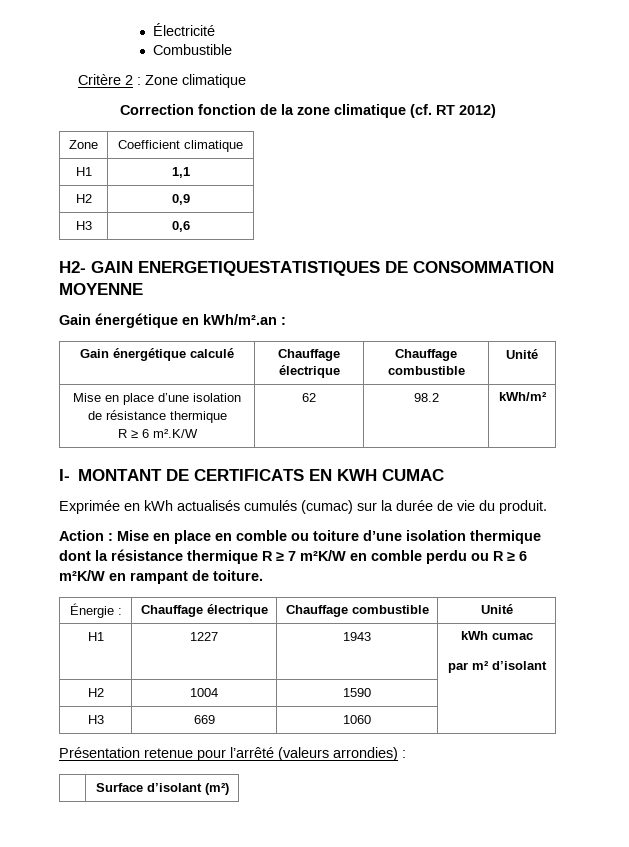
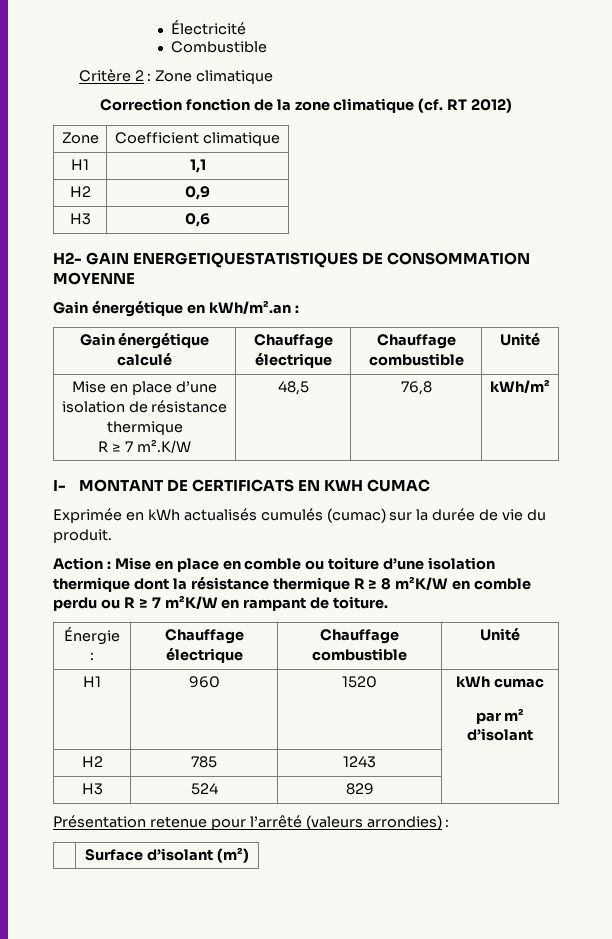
  Mise en place d’une isolation de résistance thermique
- R ≥ 6 m².K/W | 62 | 98.2 | kWh/m²
+ R ≥ 7 m².K/W | 48,5 | 76,8 | kWh/m²
- Action : Mise en place en comble ou toiture d’une isolation thermique dont la résistance thermique R ≥ 7 m²K/W en comble perdu ou R ≥ 6 m²K/W en rampant de toiture.
+ Action : Mise en place en comble ou toiture d’une isolation thermique dont la résistance thermique R ≥ 8 m²K/W en comble perdu ou R ≥ 7 m²K/W en rampant de toiture.
- H1 | 1227 | 1943 | kWh cumac
+ H1 | 960 | 1520 | kWh cumac
- H2 | 1004 | 1590 |
- H3 | 669 | 1060 |
+ H2 | 785 | 1243 |
+ H3 | 524 | 829 |

